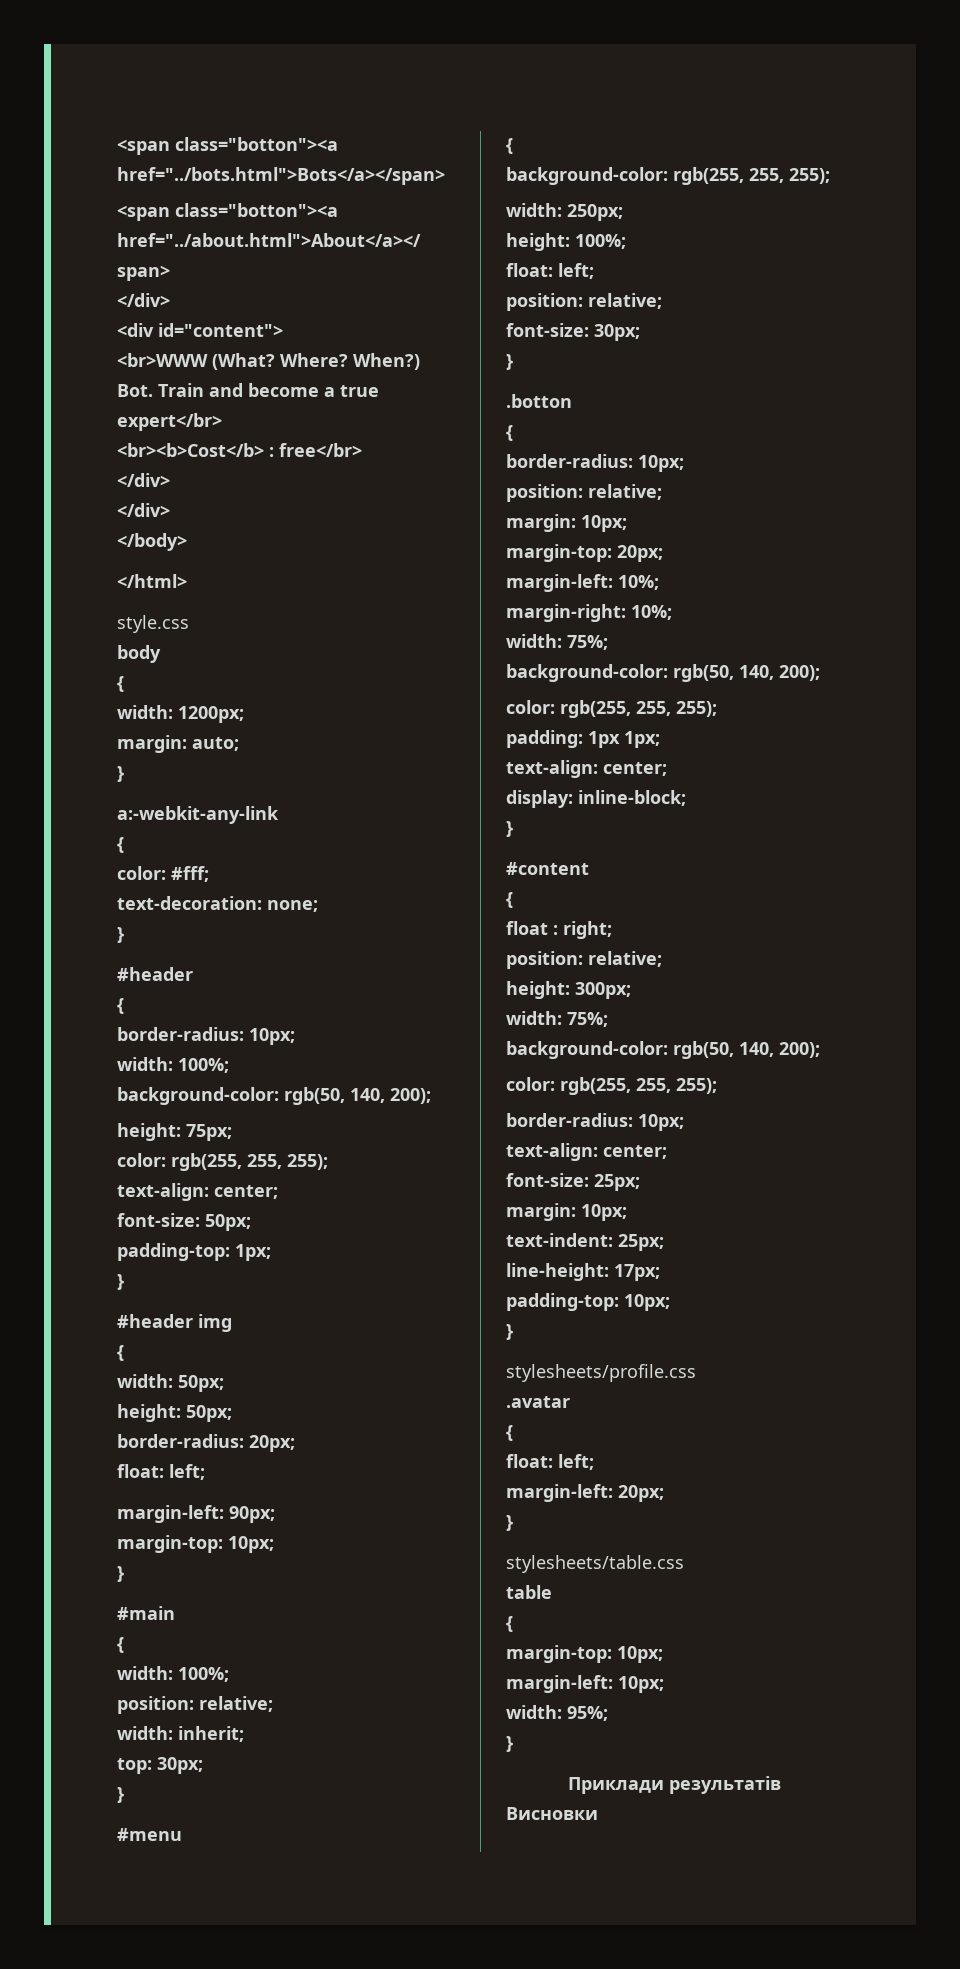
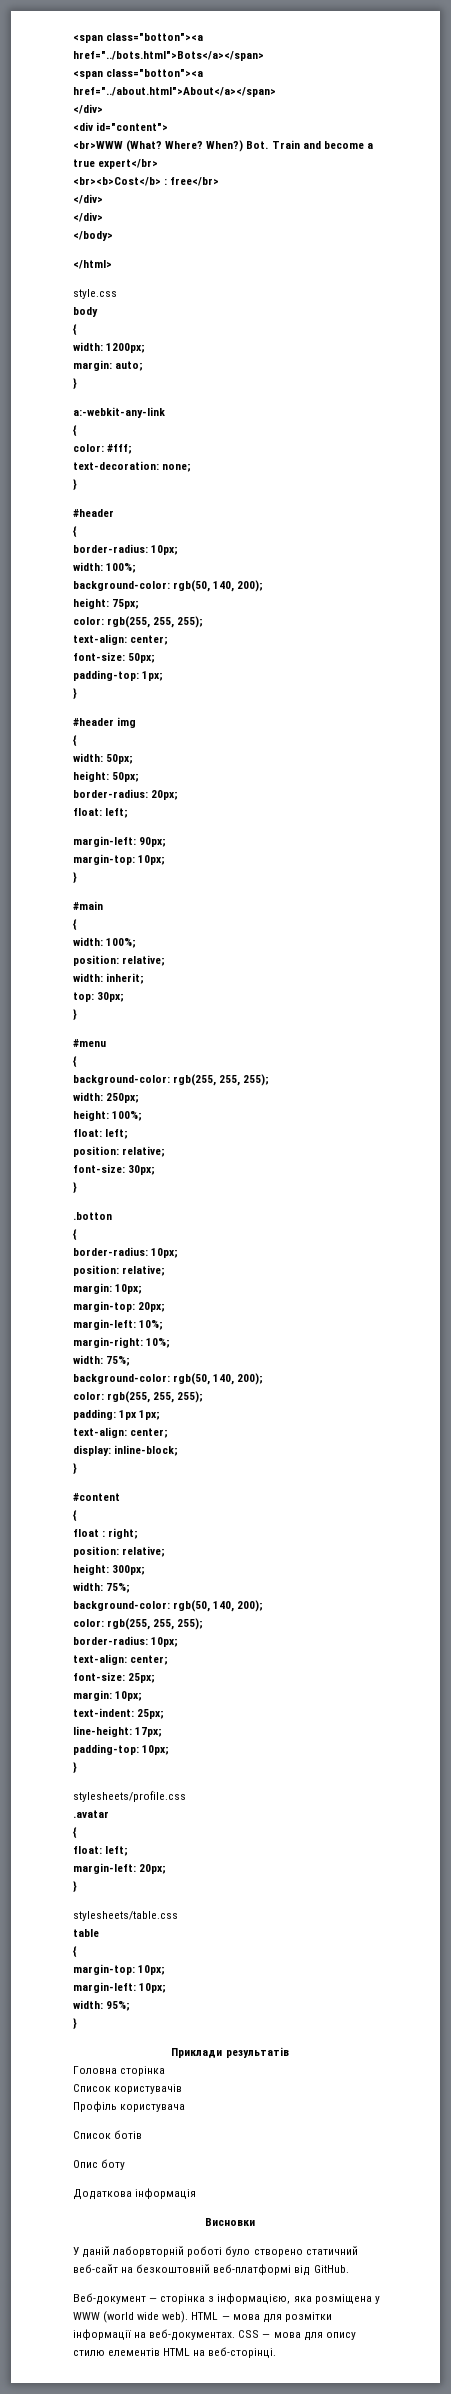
+ Головна сторінка
+ Список користувачів
+ Профіль користувача
+ Список ботів
+ Опис боту
+ Додаткова інформація
  Висновки
+ У даній лаборвторній роботі було створено статичний веб-сайт на безкоштовній веб-платформі від GitHub.
+ Веб-документ — сторінка з інформацією, яка розміщена у WWW (world wide web). HTML — мова для розмітки інформації на веб-документах. CSS — мова для опису стилю елементів HTML на веб-сторінці.

